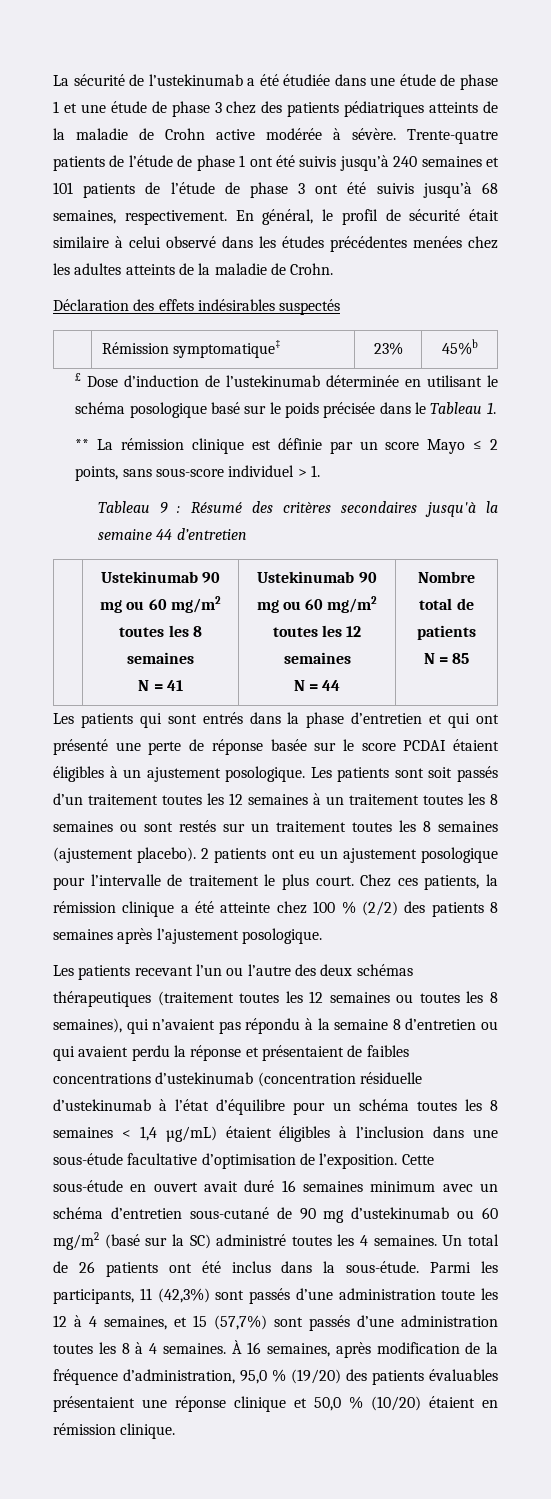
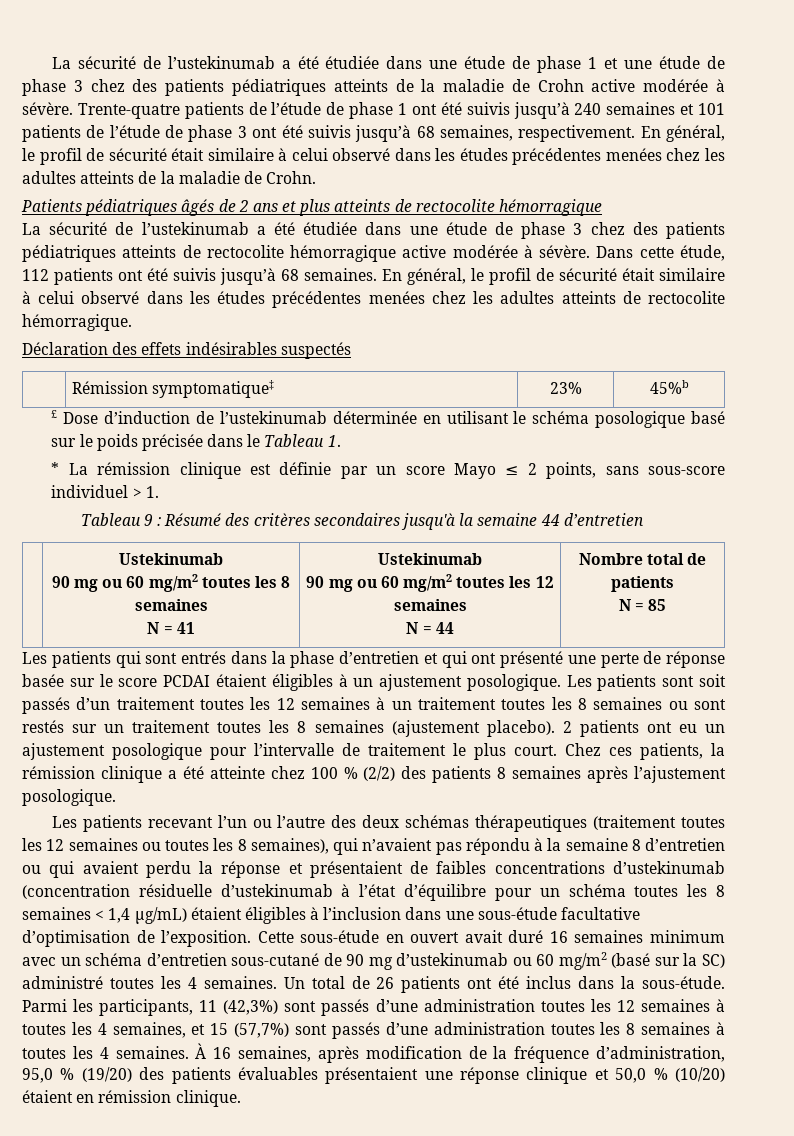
+ Patients pédiatriques âgés de 2 ans et plus atteints de rectocolite hémorragique
+ La sécurité de l’ustekinumab a été étudiée dans une étude de phase 3 chez des patients pédiatriques atteints de rectocolite hémorragique active modérée à sévère. Dans cette étude, 112 patients ont été suivis jusqu’à 68 semaines. En général, le profil de sécurité était similaire à celui observé dans les études précédentes menées chez les adultes atteints de rectocolite hémorragique.
- ** La rémission clinique est définie par un score Mayo ≤ 2 points, sans sous-score individuel > 1.
+ * La rémission clinique est définie par un score Mayo ≤ 2 points, sans sous-score individuel > 1.
  Tableau 9 : Résumé des critères secondaires jusqu'à la semaine 44 d’entretien
- | Ustekinumab 90 mg ou 60 mg/m2 toutes les 8 semaines
- N = 41 | Ustekinumab 90 mg ou 60 mg/m2 toutes les 12 semaines
+ | Ustekinumab
+ 90 mg ou 60 mg/m2 toutes les 8 semaines
+ N = 41 | Ustekinumab
+ 90 mg ou 60 mg/m2 toutes les 12 semaines
- Parmi les participants, 11 (42,3%) sont passés d’une administration toute les 12 à 4 semaines, et 15 (57,7%) sont passés d’une administration toutes les 8 à 4 semaines.
+ Parmi les participants, 11 (42,3%) sont passés d’une administration toutes les 12 semaines à toutes les 4 semaines, et 15 (57,7%) sont passés d’une administration toutes les 8 semaines à toutes les 4 semaines.

